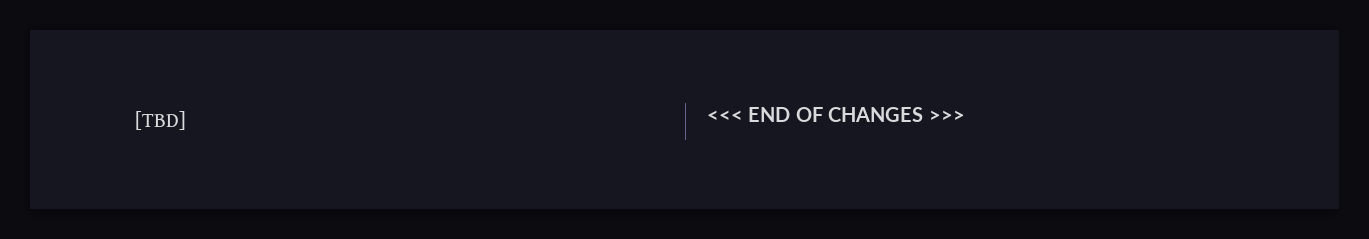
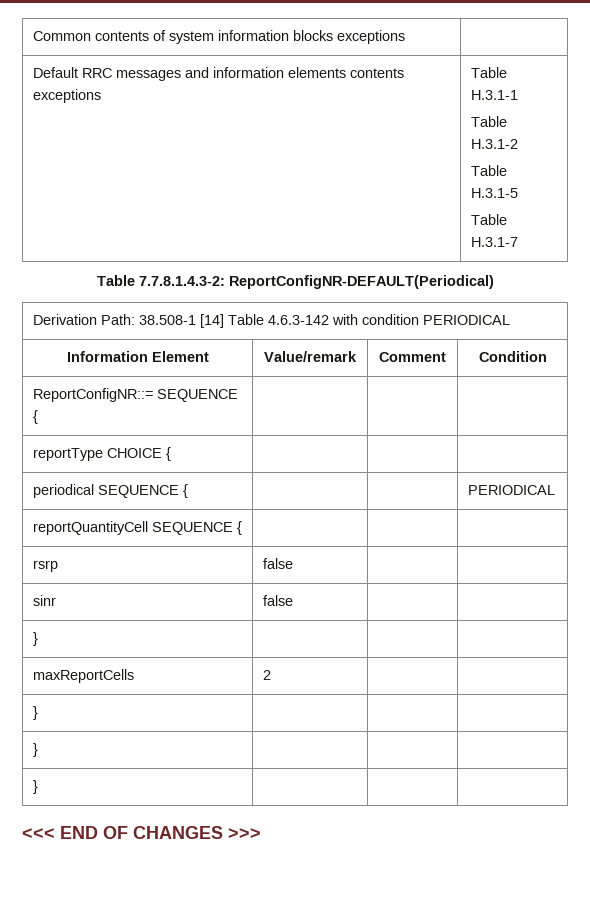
- [TBD]
+ Common contents of system information blocks exceptions |
+ Default RRC messages and information elements contents exceptions | Table H.3.1-1
+ Table H.3.1-2
+ Table H.3.1-5
+ Table H.3.1-7
+ Table 7.7.8.1.4.3-2: ReportConfigNR-DEFAULT(Periodical)
+ Derivation Path: 38.508-1 [14] Table 4.6.3-142 with condition PERIODICAL
+ Information Element | Value/remark | Comment | Condition
+ ReportConfigNR::= SEQUENCE { | | |
+ reportType CHOICE { | | |
+ periodical SEQUENCE { | | | PERIODICAL
+ reportQuantityCell SEQUENCE { | | |
+ rsrp | false | |
+ sinr | false | |
+ } | | |
+ maxReportCells | 2 | |
+ } | | |
+ } | | |
+ } | | |

